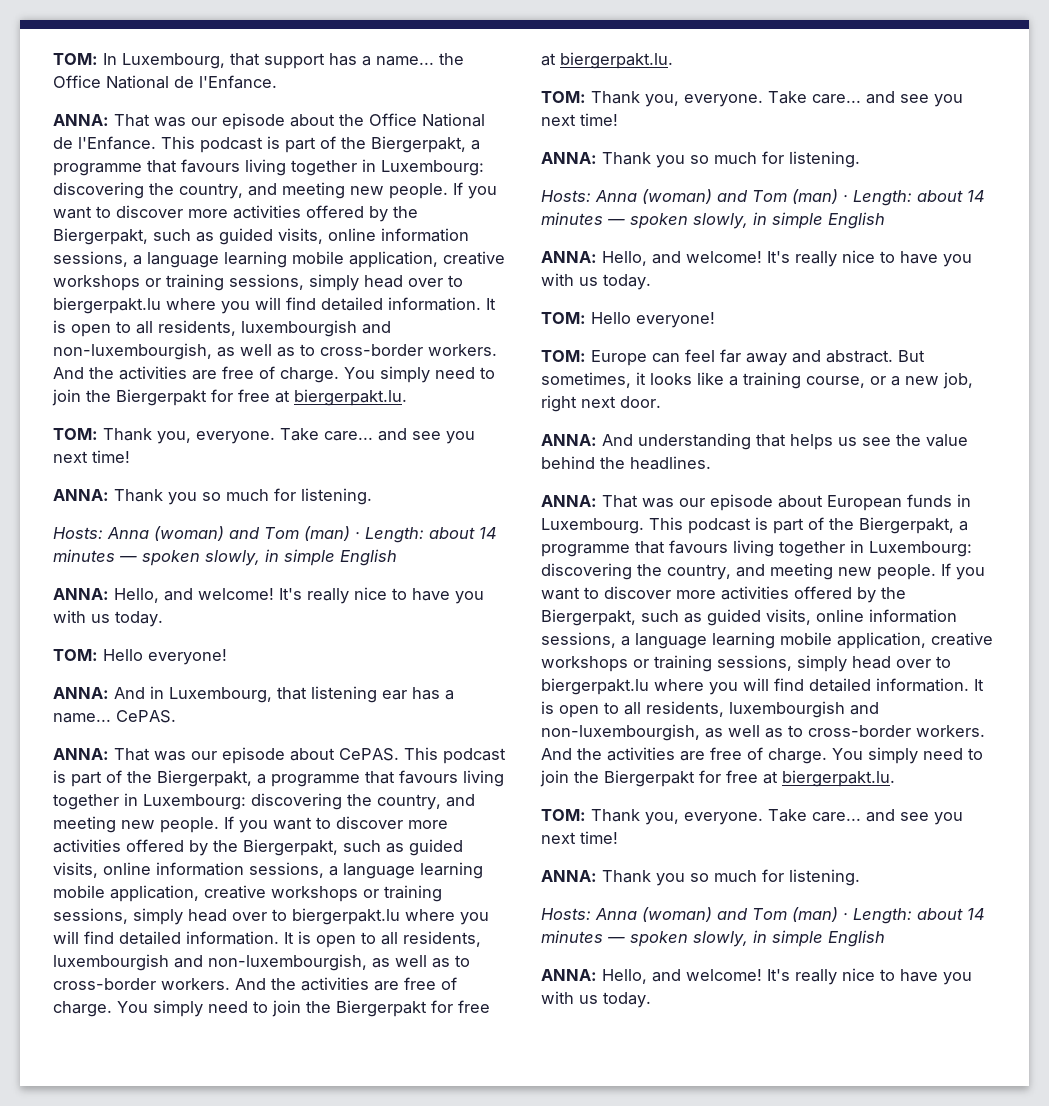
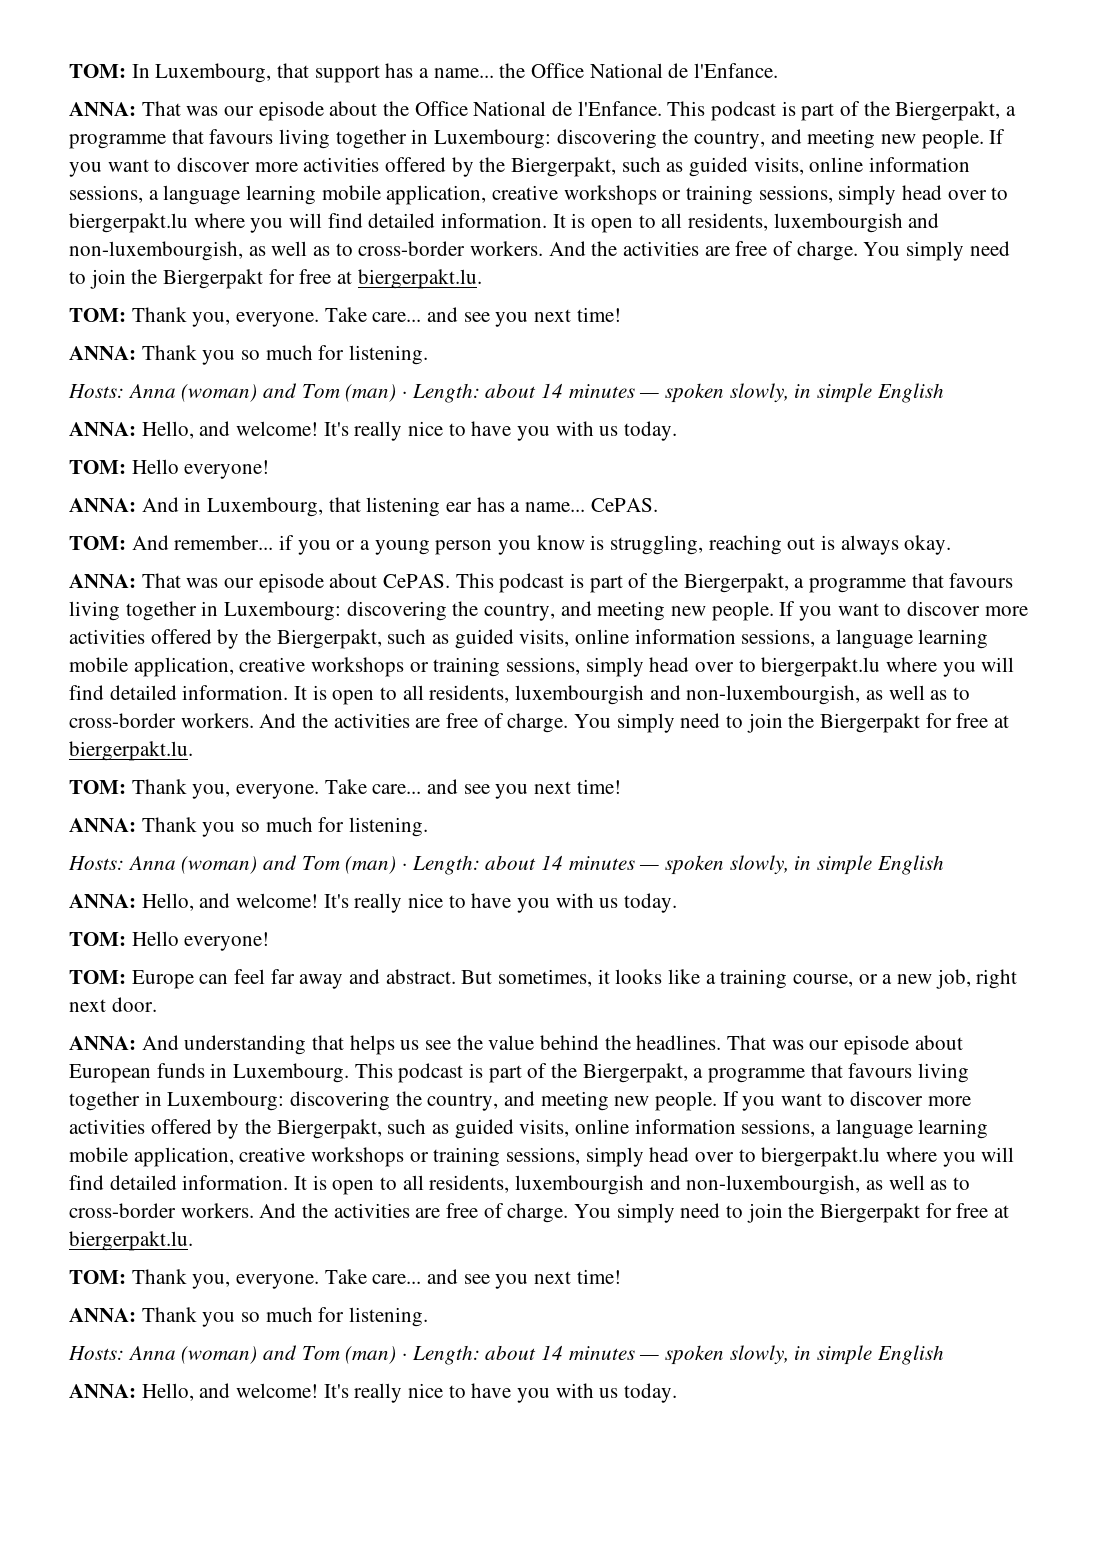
+ TOM: And remember... if you or a young person you know is struggling, reaching out is always okay.
- ANNA: And understanding that helps us see the value behind the headlines.
- ANNA: That was our episode about European funds in Luxembourg.
+ ANNA: And understanding that helps us see the value behind the headlines. That was our episode about European funds in Luxembourg.

